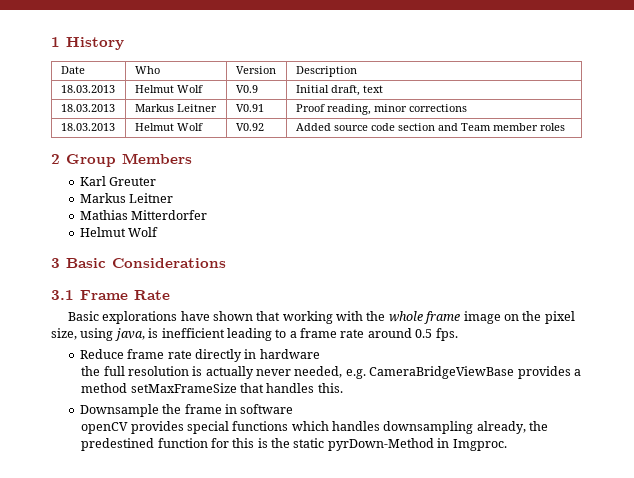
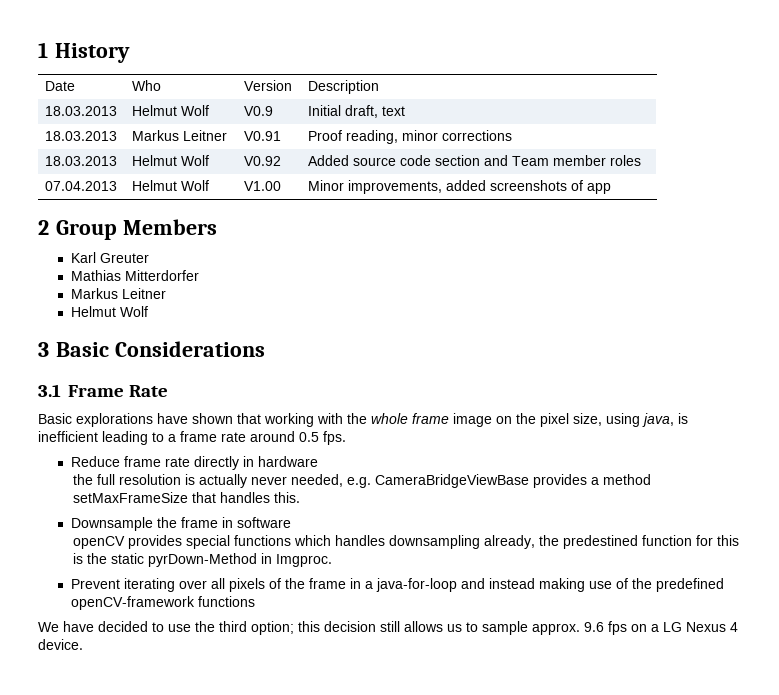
+ 07.04.2013 | Helmut Wolf | V1.00 | Minor improvements, added screenshots of app
  Karl Greuter
+ Mathias Mitterdorfer
  Markus Leitner
- Mathias Mitterdorfer
+ Prevent iterating over all pixels of the frame in a java-for-loop and instead making use of the predefined openCV-framework functions
+ We have decided to use the third option; this decision still allows us to sample approx. 9.6 fps on a LG Nexus 4 device.

